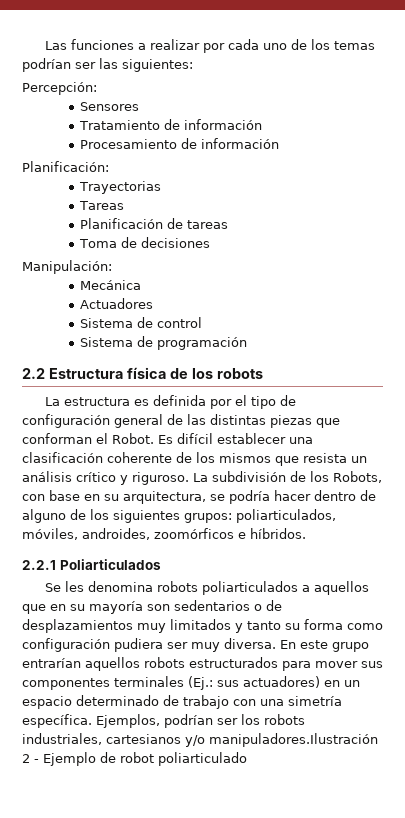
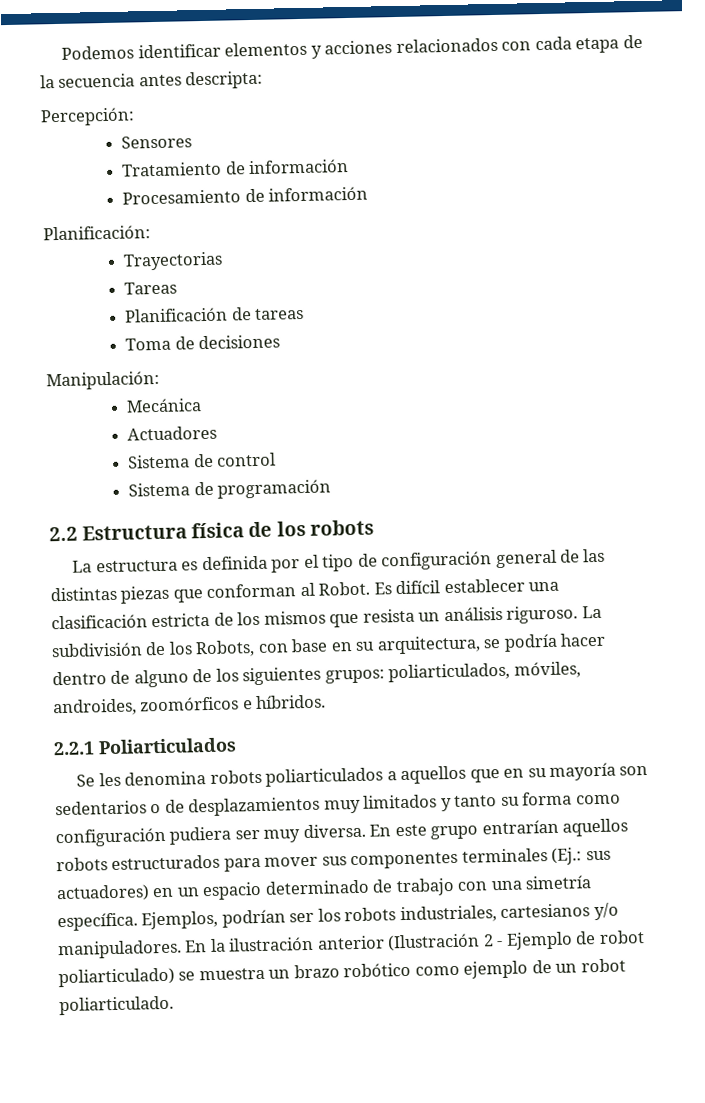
- Las funciones a realizar por cada uno de los temas podrían ser las siguientes:
+ Podemos identificar elementos y acciones relacionados con cada etapa de la secuencia antes descripta:
- La estructura es definida por el tipo de configuración general de las distintas piezas que conforman el Robot.
+ La estructura es definida por el tipo de configuración general de las distintas piezas que conforman al Robot.
- Es difícil establecer una clasificación coherente de los mismos que resista un análisis crítico y riguroso.
+ Es difícil establecer una clasificación estricta de los mismos que resista un análisis riguroso.
- Ejemplos, podrían ser los robots industriales, cartesianos y/o manipuladores.Ilustración 2 - Ejemplo de robot poliarticulado
+ Ejemplos, podrían ser los robots industriales, cartesianos y/o manipuladores. En la ilustración anterior (Ilustración 2 - Ejemplo de robot poliarticulado) se muestra un brazo robótico como ejemplo de un robot poliarticulado.

